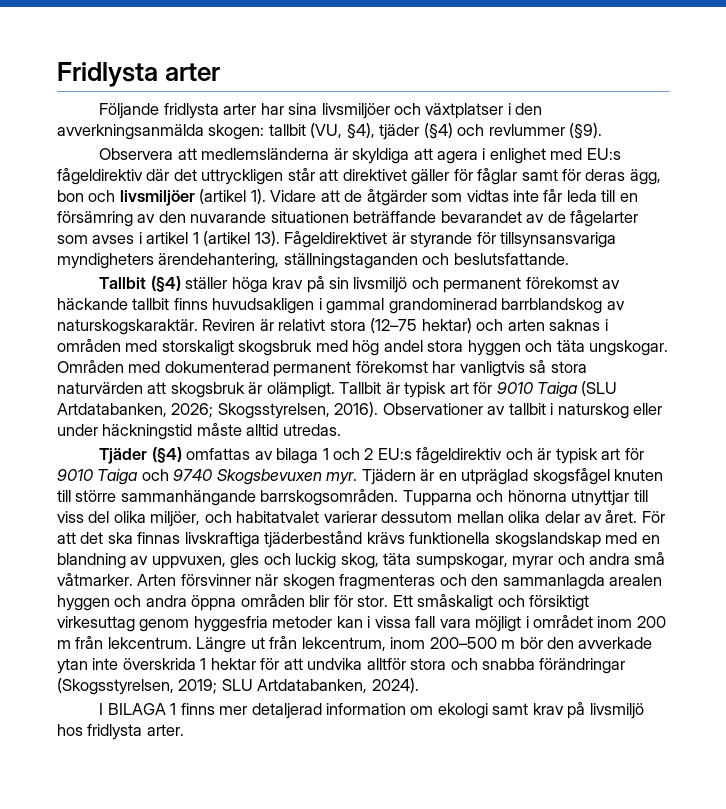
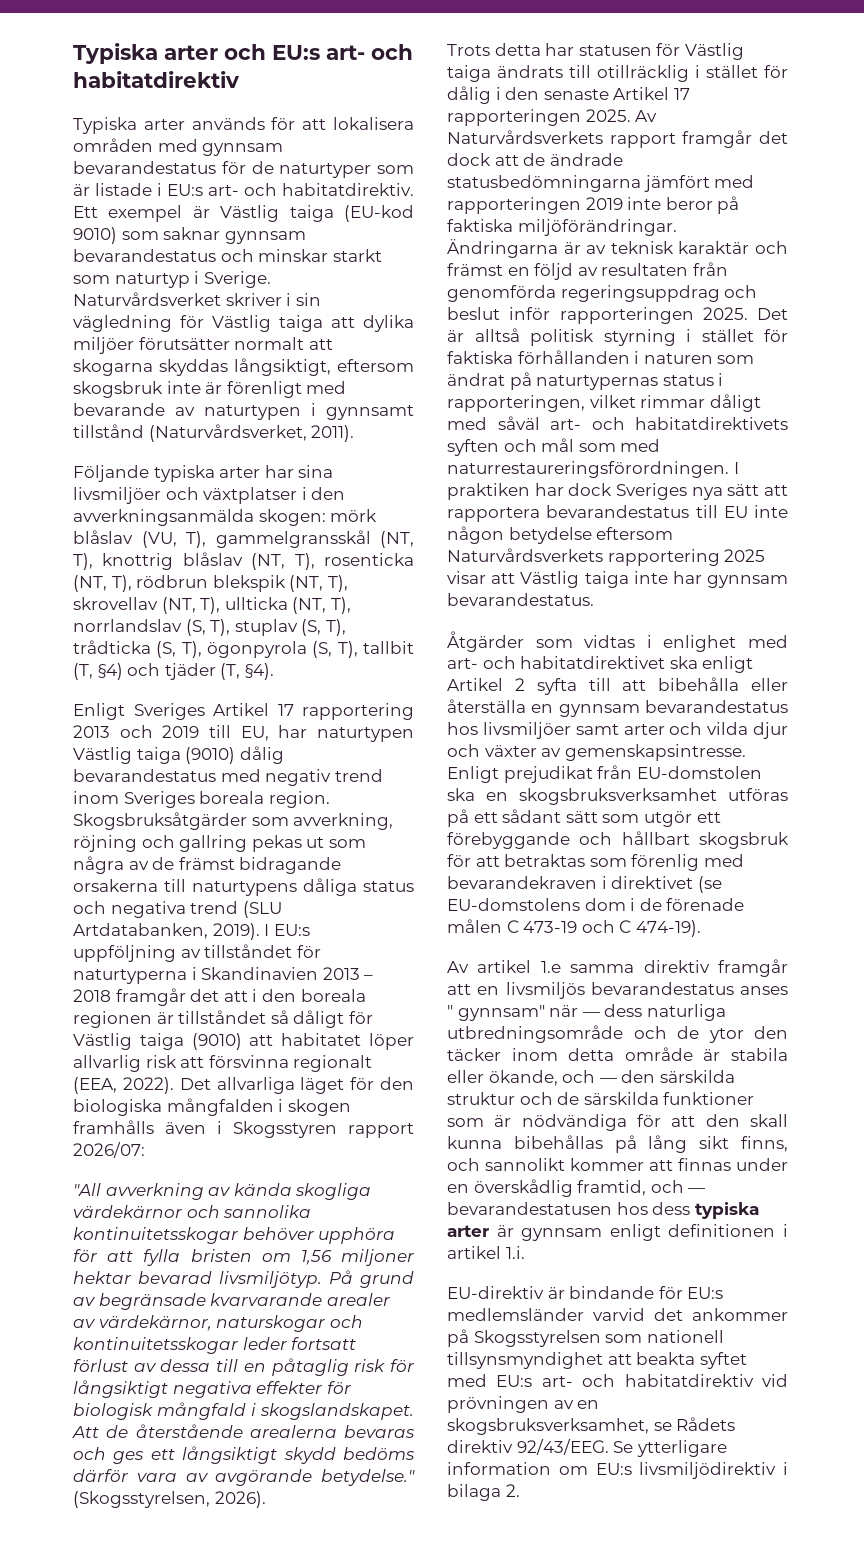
- Fridlysta arter
+ Typiska arter och EU:s art- och habitatdirektiv
+ Typiska arter används för att lokalisera områden med gynnsam bevarandestatus för de naturtyper som är listade i EU:s art- och habitatdirektiv. Ett exempel är Västlig taiga (EU-kod 9010) som saknar gynnsam bevarandestatus och minskar starkt som naturtyp i Sverige. Naturvårdsverket skriver i sin vägledning för Västlig taiga att dylika miljöer förutsätter normalt att skogarna skyddas långsiktigt, eftersom skogsbruk inte är förenligt med bevarande av naturtypen i gynnsamt tillstånd (Naturvårdsverket, 2011).
- Följande fridlysta arter har sina livsmiljöer och växtplatser i den avverkningsanmälda skogen: tallbit (VU, §4), tjäder (§4) och revlummer (§9).
- Observera att medlemsländerna är skyldiga att agera i enlighet med EU:s fågeldirektiv där det uttryckligen står att direktivet gäller för fåglar samt för deras ägg, bon och livsmiljöer (artikel 1). Vidare att de åtgärder som vidtas inte får leda till en försämring av den nuvarande situationen beträffande bevarandet av de fågelarter som avses i artikel 1 (artikel 13). Fågeldirektivet är styrande för tillsynsansvariga myndigheters ärendehantering, ställningstaganden och beslutsfattande.
- Tallbit (§4) ställer höga krav på sin livsmiljö och permanent förekomst av häckande tallbit finns huvudsakligen i gammal grandominerad barrblandskog av naturskogskaraktär. Reviren är relativt stora (12–75 hektar) och arten saknas i områden med storskaligt skogsbruk med hög andel stora hyggen och täta ungskogar. Områden med dokumenterad permanent förekomst har vanligtvis så stora naturvärden att skogsbruk är olämpligt. Tallbit är typisk art för 9010 Taiga (SLU Artdatabanken, 2026; Skogsstyrelsen, 2016). Observationer av tallbit i naturskog eller under häckningstid måste alltid utredas.
- Tjäder (§4) omfattas av bilaga 1 och 2 EU:s fågeldirektiv och är typisk art för 9010 Taiga och 9740 Skogsbevuxen myr. Tjädern är en utpräglad skogsfågel knuten till större sammanhängande barrskogsområden. Tupparna och hönorna utnyttjar till viss del olika miljöer, och habitatvalet varierar dessutom mellan olika delar av året. För att det ska finnas livskraftiga tjäderbestånd krävs funktionella skogslandskap med en blandning av uppvuxen, gles och luckig skog, täta sumpskogar, myrar och andra små våtmarker. Arten försvinner när skogen fragmenteras och den sammanlagda arealen hyggen och andra öppna områden blir för stor. Ett småskaligt och försiktigt virkesuttag genom hyggesfria metoder kan i vissa fall vara möjligt i området inom 200 m från lekcentrum. Längre ut från lekcentrum, inom 200–500 m bör den avverkade ytan inte överskrida 1 hektar för att undvika alltför stora och snabba förändringar (Skogsstyrelsen, 2019; SLU Artdatabanken, 2024).
- I BILAGA 1 finns mer detaljerad information om ekologi samt krav på livsmiljö hos fridlysta arter.
+ Följande typiska arter har sina livsmiljöer och växtplatser i den avverkningsanmälda skogen: mörk blåslav (VU, T), gammelgransskål (NT, T), knottrig blåslav (NT, T), rosenticka (NT, T), rödbrun blekspik (NT, T), skrovellav (NT, T), ullticka (NT, T), norrlandslav (S, T), stuplav (S, T), trådticka (S, T), ögonpyrola (S, T), tallbit (T, §4) och tjäder (T, §4).
+ Enligt Sveriges Artikel 17 rapportering 2013 och 2019 till EU, har naturtypen Västlig taiga (9010) dålig bevarandestatus med negativ trend inom Sveriges boreala region. Skogsbruksåtgärder som avverkning, röjning och gallring pekas ut som några av de främst bidragande orsakerna till naturtypens dåliga status och negativa trend (SLU Artdatabanken, 2019). I EU:s uppföljning av tillståndet för naturtyperna i Skandinavien 2013 – 2018 framgår det att i den boreala regionen är tillståndet så dåligt för Västlig taiga (9010) att habitatet löper allvarlig risk att försvinna regionalt (EEA, 2022). Det allvarliga läget för den biologiska mångfalden i skogen framhålls även i Skogsstyren rapport 2026/07:
+ "All avverkning av kända skogliga värdekärnor och sannolika kontinuitetsskogar behöver upphöra för att fylla bristen om 1,56 miljoner hektar bevarad livsmiljötyp. På grund av begränsade kvarvarande arealer av värdekärnor, naturskogar och kontinuitetsskogar leder fortsatt förlust av dessa till en påtaglig risk för långsiktigt negativa effekter för biologisk mångfald i skogslandskapet. Att de återstående arealerna bevaras och ges ett långsiktigt skydd bedöms därför vara av avgörande betydelse." (Skogsstyrelsen, 2026).
+ Trots detta har statusen för Västlig taiga ändrats till otillräcklig i stället för dålig i den senaste Artikel 17 rapporteringen 2025. Av Naturvårdsverkets rapport framgår det dock att de ändrade statusbedömningarna jämfört med rapporteringen 2019 inte beror på faktiska miljöförändringar. Ändringarna är av teknisk karaktär och främst en följd av resultaten från genomförda regeringsuppdrag och beslut inför rapporteringen 2025. Det är alltså politisk styrning i stället för faktiska förhållanden i naturen som ändrat på naturtypernas status i rapporteringen, vilket rimmar dåligt med såväl art- och habitatdirektivets syften och mål som med naturrestaureringsförordningen. I praktiken har dock Sveriges nya sätt att rapportera bevarandestatus till EU inte någon betydelse eftersom Naturvårdsverkets rapportering 2025 visar att Västlig taiga inte har gynnsam bevarandestatus.
+ Åtgärder som vidtas i enlighet med art- och habitatdirektivet ska enligt Artikel 2 syfta till att bibehålla eller återställa en gynnsam bevarandestatus hos livsmiljöer samt arter och vilda djur och växter av gemenskapsintresse. Enligt prejudikat från EU-domstolen ska en skogsbruksverksamhet utföras på ett sådant sätt som utgör ett förebyggande och hållbart skogsbruk för att betraktas som förenlig med bevarandekraven i direktivet (se EU-domstolens dom i de förenade målen C 473-19 och C 474-19).
+ Av artikel 1.e samma direktiv framgår att en livsmiljös bevarandestatus anses " gynnsam" när — dess naturliga utbredningsområde och de ytor den täcker inom detta område är stabila eller ökande, och — den särskilda struktur och de särskilda funktioner som är nödvändiga för att den skall kunna bibehållas på lång sikt finns, och sannolikt kommer att finnas under en överskådlig framtid, och — bevarandestatusen hos dess typiska arter är gynnsam enligt definitionen i artikel 1.i.
+ EU-direktiv är bindande för EU:s medlemsländer varvid det ankommer på Skogsstyrelsen som nationell tillsynsmyndighet att beakta syftet med EU:s art- och habitatdirektiv vid prövningen av en skogsbruksverksamhet, se Rådets direktiv 92/43/EEG. Se ytterligare information om EU:s livsmiljödirektiv i bilaga 2.

